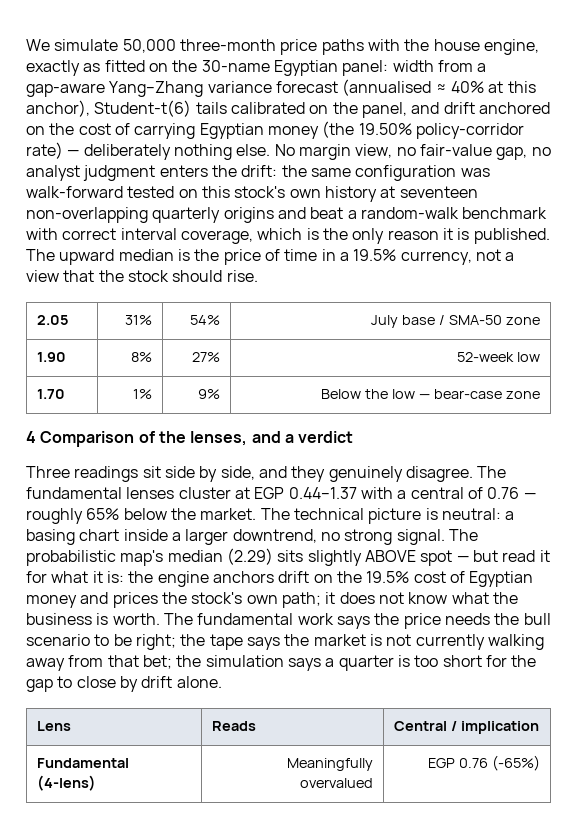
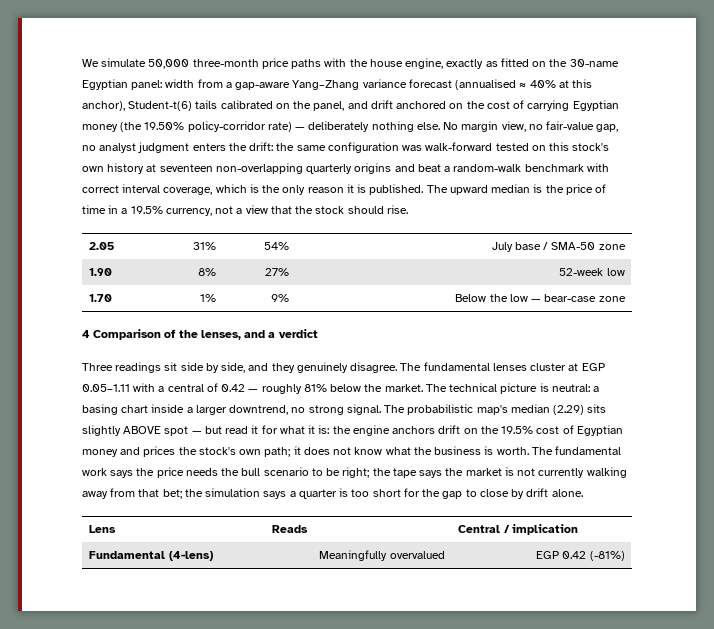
- The fundamental lenses cluster at EGP 0.44–1.37 with a central of 0.76 — roughly 65% below the market.
+ The fundamental lenses cluster at EGP 0.05–1.11 with a central of 0.42 — roughly 81% below the market.
- Fundamental (4-lens) | Meaningfully overvalued | EGP 0.76 (-65%)
+ Fundamental (4-lens) | Meaningfully overvalued | EGP 0.42 (-81%)

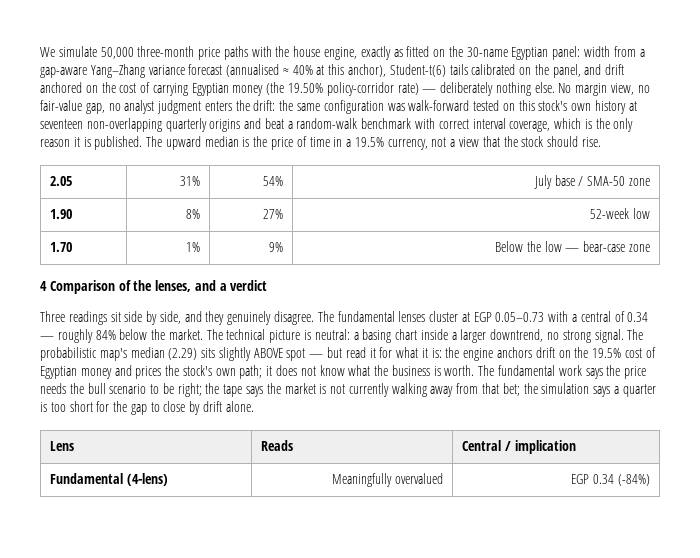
- The fundamental lenses cluster at EGP 0.05–1.11 with a central of 0.42 — roughly 81% below the market.
+ The fundamental lenses cluster at EGP 0.05–0.73 with a central of 0.34 — roughly 84% below the market.
- Fundamental (4-lens) | Meaningfully overvalued | EGP 0.42 (-81%)
+ Fundamental (4-lens) | Meaningfully overvalued | EGP 0.34 (-84%)

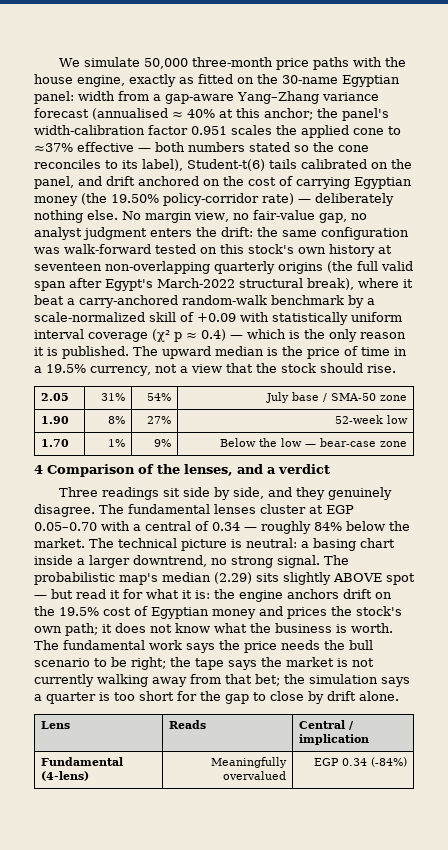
- We simulate 50,000 three-month price paths with the house engine, exactly as fitted on the 30-name Egyptian panel: width from a gap-aware Yang–Zhang variance forecast (annualised ≈ 40% at this anchor), Student-t(6) tails calibrated on the panel, and drift anchored on the cost of carrying Egyptian money (the 19.50% policy-corridor rate) — deliberately nothing else.
+ We simulate 50,000 three-month price paths with the house engine, exactly as fitted on the 30-name Egyptian panel: width from a gap-aware Yang–Zhang variance forecast (annualised ≈ 40% at this anchor; the panel's width-calibration factor 0.951 scales the applied cone to ≈37% effective — both numbers stated so the cone reconciles to its label), Student-t(6) tails calibrated on the panel, and drift anchored on the cost of carrying Egyptian money (the 19.50% policy-corridor rate) — deliberately nothing else.
- No margin view, no fair-value gap, no analyst judgment enters the drift: the same configuration was walk-forward tested on this stock's own history at seventeen non-overlapping quarterly origins and beat a random-walk benchmark with correct interval coverage, which is the only reason it is published.
+ No margin view, no fair-value gap, no analyst judgment enters the drift: the same configuration was walk-forward tested on this stock's own history at seventeen non-overlapping quarterly origins (the full valid span after Egypt's March-2022 structural break), where it beat a carry-anchored random-walk benchmark by a scale-normalized skill of +0.09 with statistically uniform interval coverage (χ² p ≈ 0.4) — which is the only reason it is published.
- The fundamental lenses cluster at EGP 0.05–0.73 with a central of 0.34 — roughly 84% below the market.
+ The fundamental lenses cluster at EGP 0.05–0.70 with a central of 0.34 — roughly 84% below the market.

